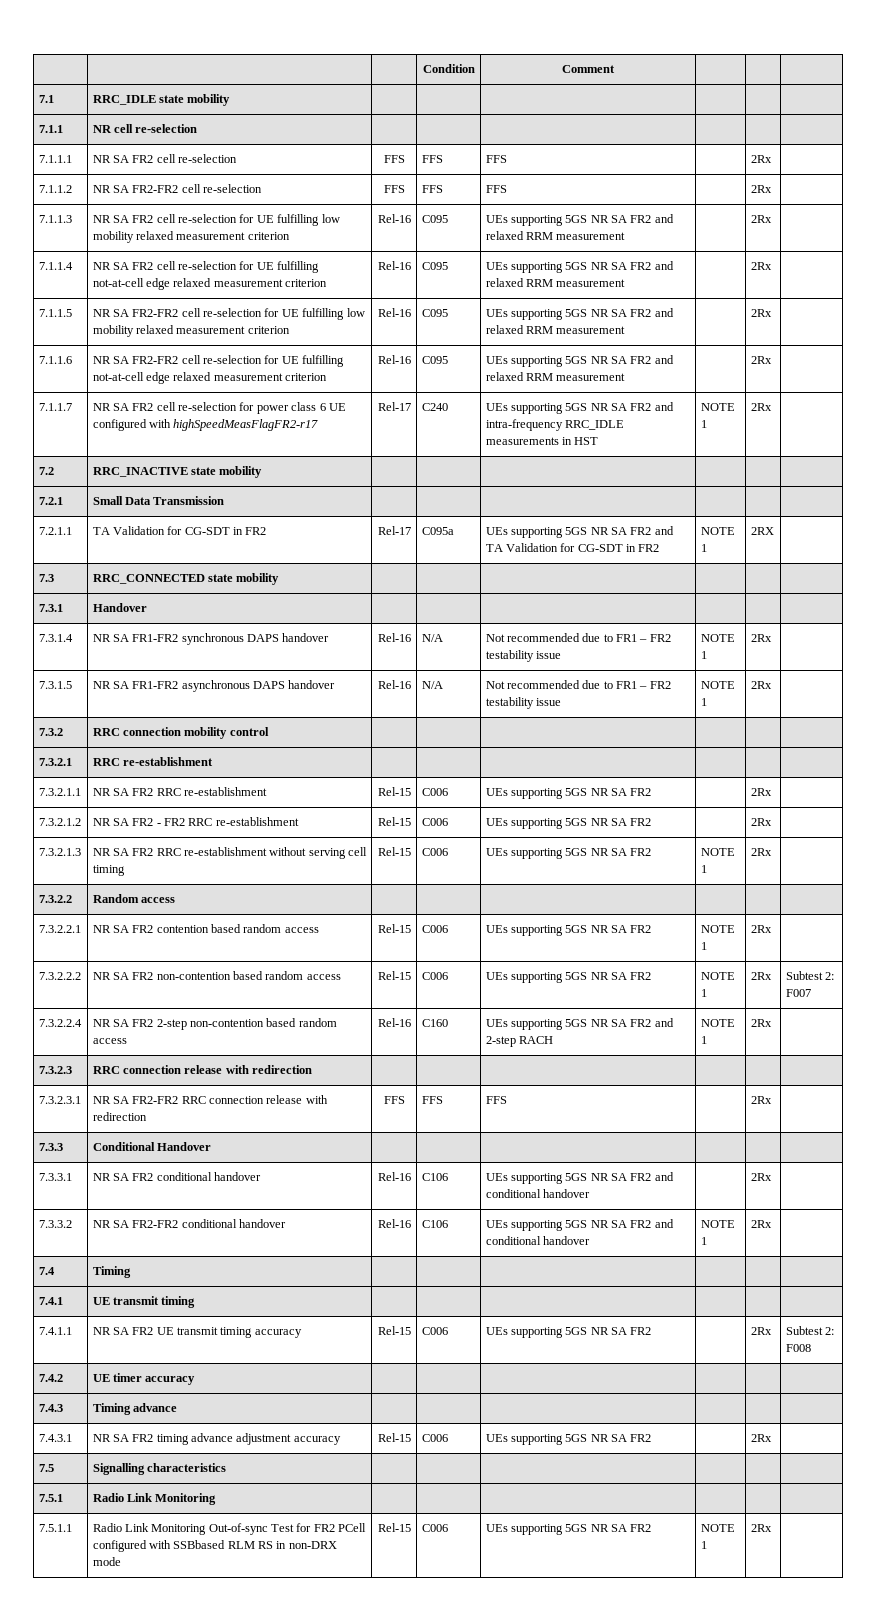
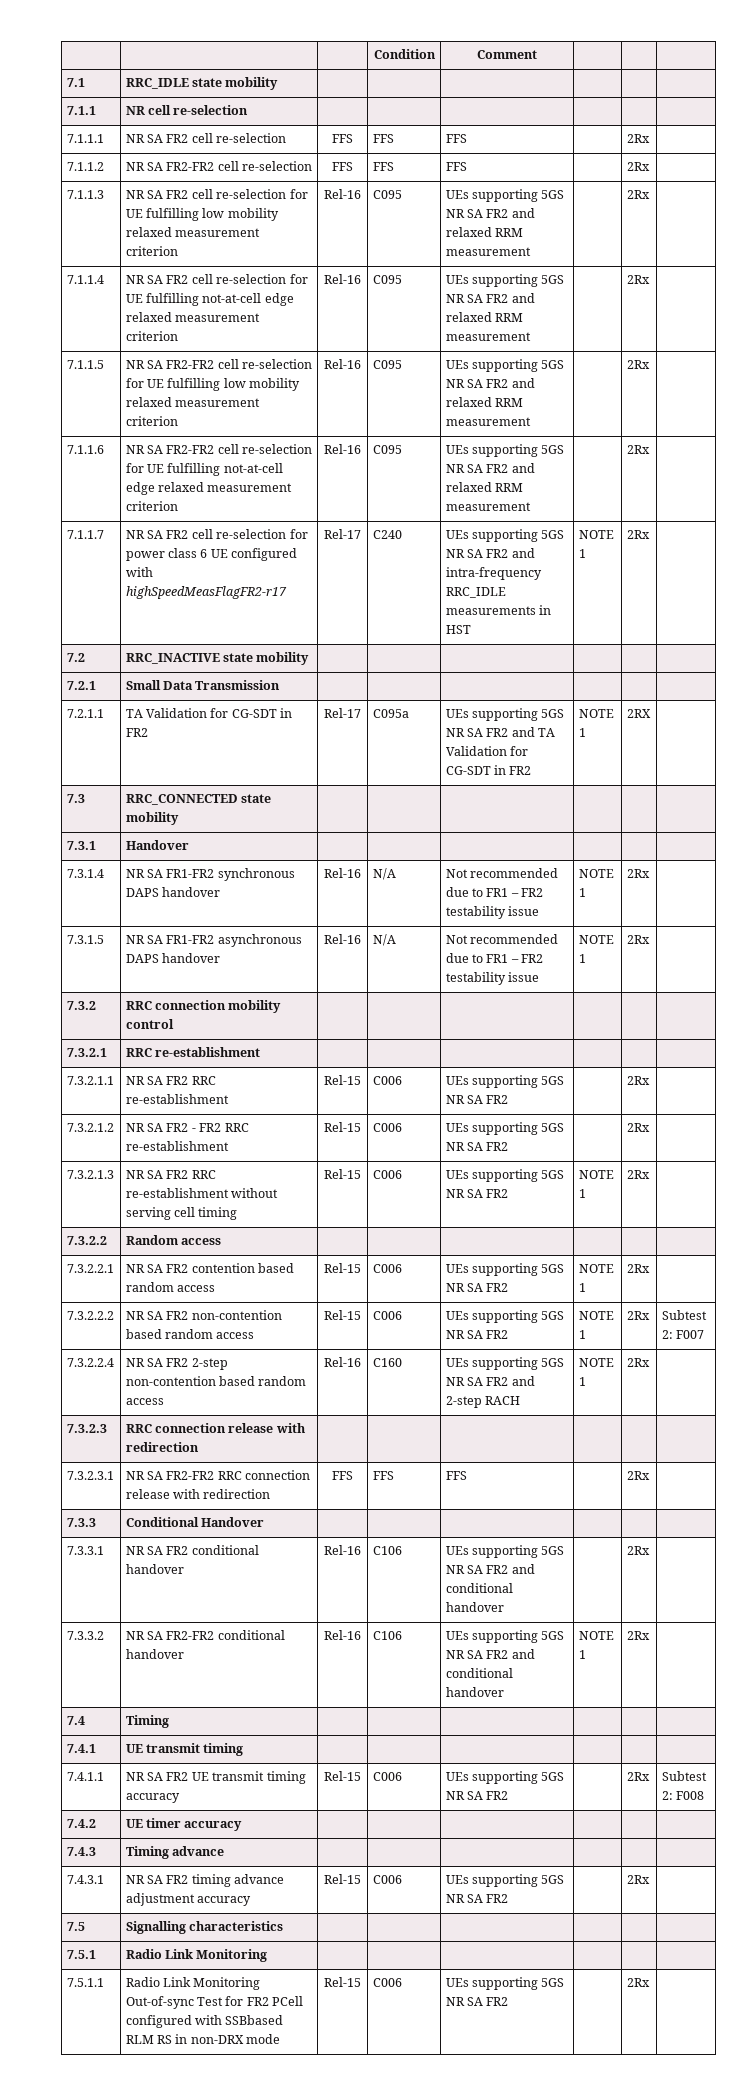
- 7.5.1.1 | Radio Link Monitoring Out-of-sync Test for FR2 PCell configured with SSBbased RLM RS in non-DRX mode | Rel-15 | C006 | UEs supporting 5GS NR SA FR2 | NOTE 1 | 2Rx |
+ 7.5.1.1 | Radio Link Monitoring Out-of-sync Test for FR2 PCell configured with SSBbased RLM RS in non-DRX mode | Rel-15 | C006 | UEs supporting 5GS NR SA FR2 | | 2Rx |

